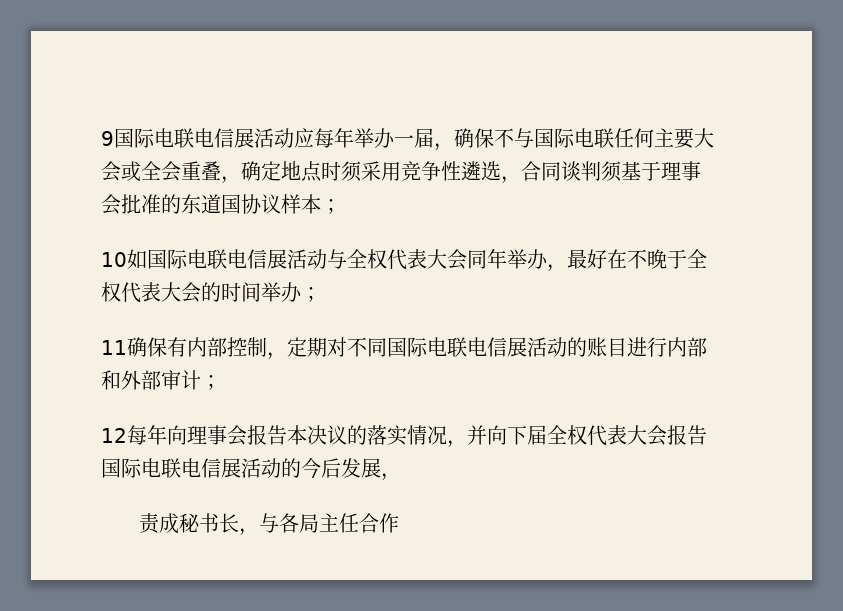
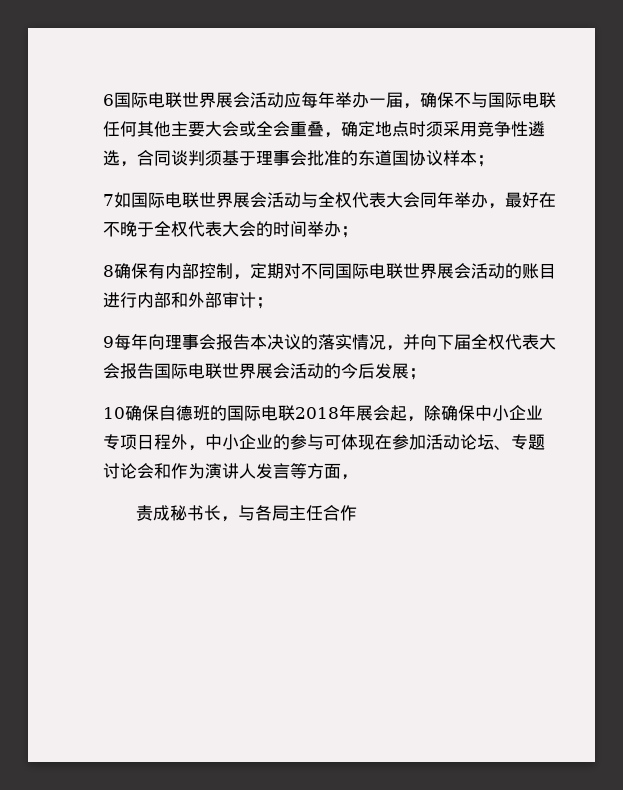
- 9国际电联电信展活动应每年举办一届，确保不与国际电联任何主要大会或全会重叠，确定地点时须采用竞争性遴选，合同谈判须基于理事会批准的东道国协议样本；
+ 6国际电联世界展会活动应每年举办一届，确保不与国际电联任何其他主要大会或全会重叠，确定地点时须采用竞争性遴选，合同谈判须基于理事会批准的东道国协议样本；
- 10如国际电联电信展活动与全权代表大会同年举办，最好在不晚于全权代表大会的时间举办；
+ 7如国际电联世界展会活动与全权代表大会同年举办，最好在不晚于全权代表大会的时间举办；
- 11确保有内部控制，定期对不同国际电联电信展活动的账目进行内部和外部审计；
+ 8确保有内部控制，定期对不同国际电联世界展会活动的账目进行内部和外部审计；
- 12每年向理事会报告本决议的落实情况，并向下届全权代表大会报告国际电联电信展活动的今后发展，
+ 9每年向理事会报告本决议的落实情况，并向下届全权代表大会报告国际电联世界展会活动的今后发展；
+ 10确保自德班的国际电联2018年展会起，除确保中小企业专项日程外，中小企业的参与可体现在参加活动论坛、专题讨论会和作为演讲人发言等方面，

